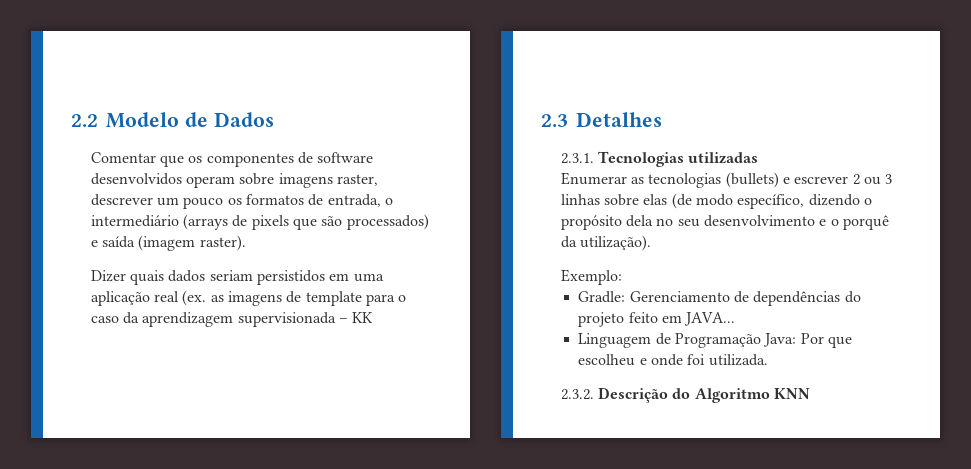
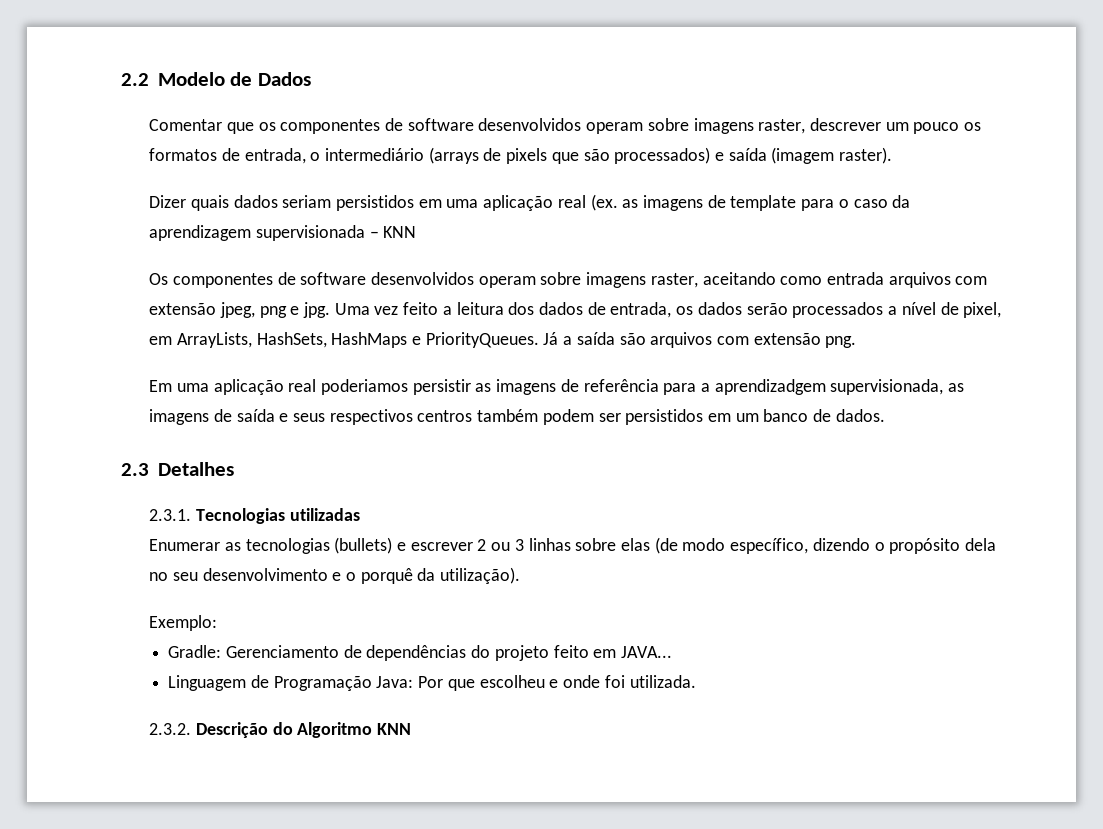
- Dizer quais dados seriam persistidos em uma aplicação real (ex. as imagens de template para o caso da aprendizagem supervisionada – KK
+ Dizer quais dados seriam persistidos em uma aplicação real (ex. as imagens de template para o caso da aprendizagem supervisionada – KNN
+ Os componentes de software desenvolvidos operam sobre imagens raster, aceitando como entrada arquivos com extensão jpeg, png e jpg. Uma vez feito a leitura dos dados de entrada, os dados serão processados a nível de pixel, em ArrayLists, HashSets, HashMaps e PriorityQueues. Já a saída são arquivos com extensão png.
+ Em uma aplicação real poderiamos persistir as imagens de referência para a aprendizadgem supervisionada, as imagens de saída e seus respectivos centros também podem ser persistidos em um banco de dados.

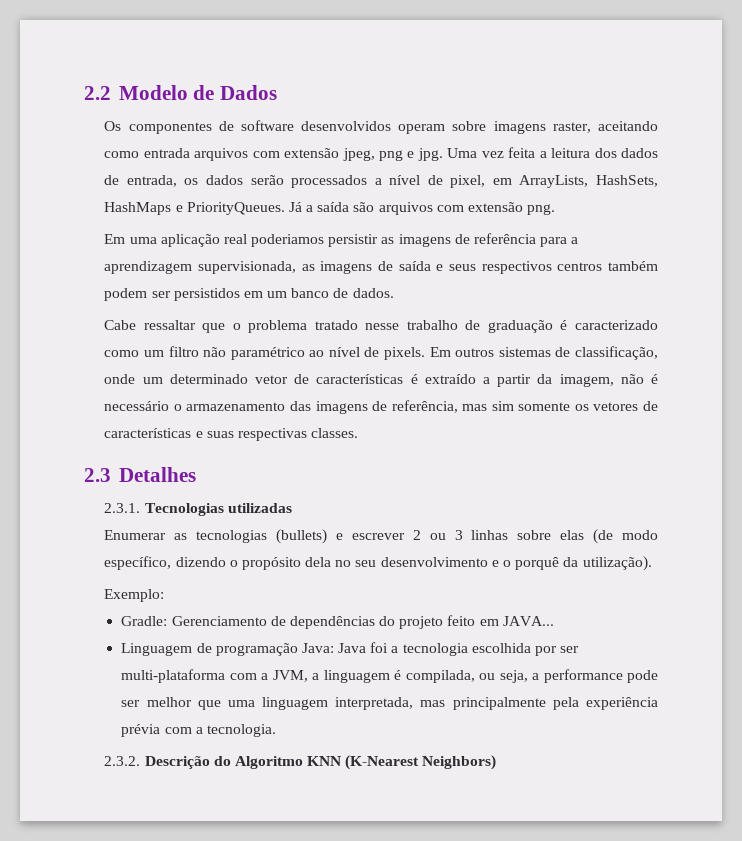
- Comentar que os componentes de software desenvolvidos operam sobre imagens raster, descrever um pouco os formatos de entrada, o intermediário (arrays de pixels que são processados) e saída (imagem raster).
- Dizer quais dados seriam persistidos em uma aplicação real (ex. as imagens de template para o caso da aprendizagem supervisionada – KNN
- Uma vez feito a leitura dos dados de entrada, os dados serão processados a nível de pixel, em ArrayLists, HashSets, HashMaps e PriorityQueues.
+ Uma vez feita a leitura dos dados de entrada, os dados serão processados a nível de pixel, em ArrayLists, HashSets, HashMaps e PriorityQueues.
- Em uma aplicação real poderiamos persistir as imagens de referência para a aprendizadgem supervisionada, as imagens de saída e seus respectivos centros também podem ser persistidos em um banco de dados.
+ Em uma aplicação real poderiamos persistir as imagens de referência para a aprendizagem supervisionada, as imagens de saída e seus respectivos centros também podem ser persistidos em um banco de dados.
+ Cabe ressaltar que o problema tratado nesse trabalho de graduação é caracterizado como um filtro não paramétrico ao nível de pixels. Em outros sistemas de classificação, onde um determinado vetor de características é extraído a partir da imagem, não é necessário o armazenamento das imagens de referência, mas sim somente os vetores de características e suas respectivas classes.
- Linguagem de Programação Java: Por que escolheu e onde foi utilizada.
+ Linguagem de programação Java: Java foi a tecnologia escolhida por ser multi-plataforma com a JVM, a linguagem é compilada, ou seja, a performance pode ser melhor que uma linguagem interpretada, mas principalmente pela experiência prévia com a tecnologia.
- 2.3.2. Descrição do Algoritmo KNN
+ 2.3.2. Descrição do Algoritmo KNN (K-Nearest Neighbors)

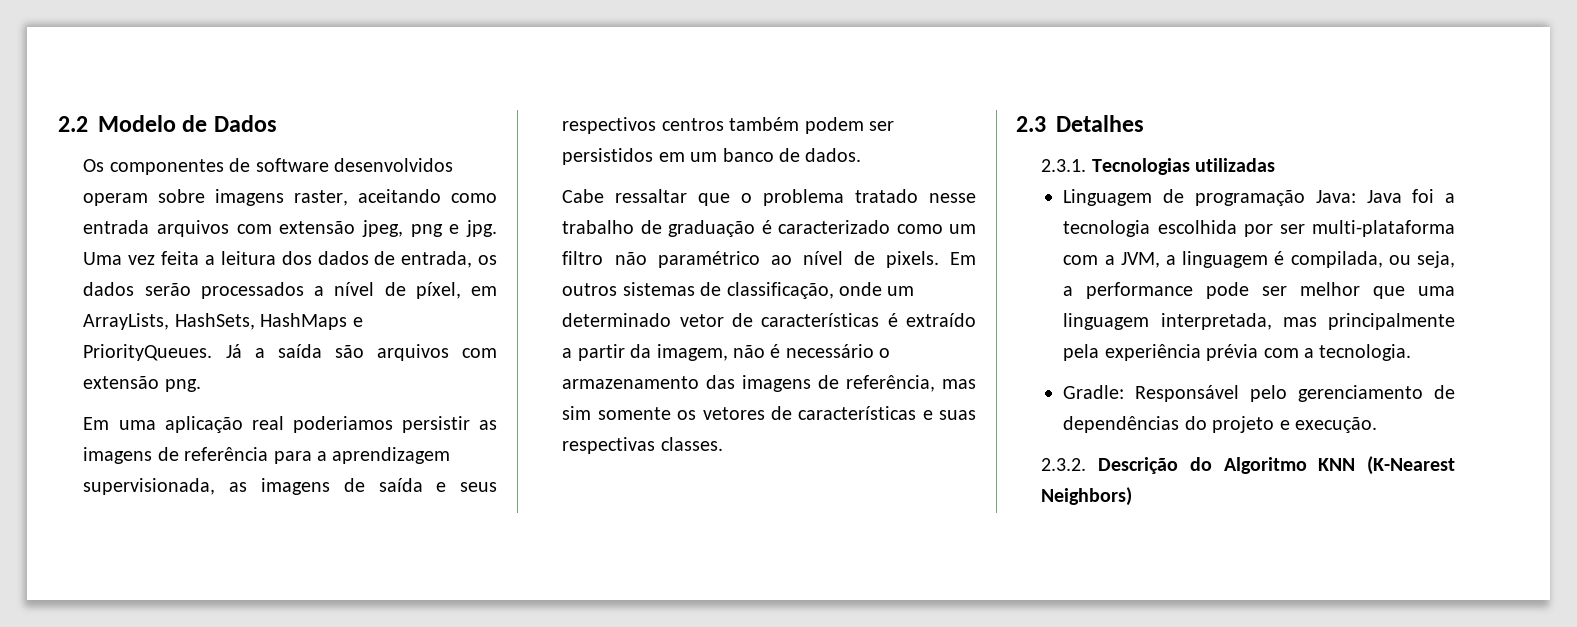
- Uma vez feita a leitura dos dados de entrada, os dados serão processados a nível de pixel, em ArrayLists, HashSets, HashMaps e PriorityQueues.
+ Uma vez feita a leitura dos dados de entrada, os dados serão processados a nível de píxel, em ArrayLists, HashSets, HashMaps e PriorityQueues.
- Enumerar as tecnologias (bullets) e escrever 2 ou 3 linhas sobre elas (de modo específico, dizendo o propósito dela no seu desenvolvimento e o porquê da utilização).
- Exemplo:
- Gradle: Gerenciamento de dependências do projeto feito em JAVA...
+ Gradle: Responsável pelo gerenciamento de dependências do projeto e execução.

